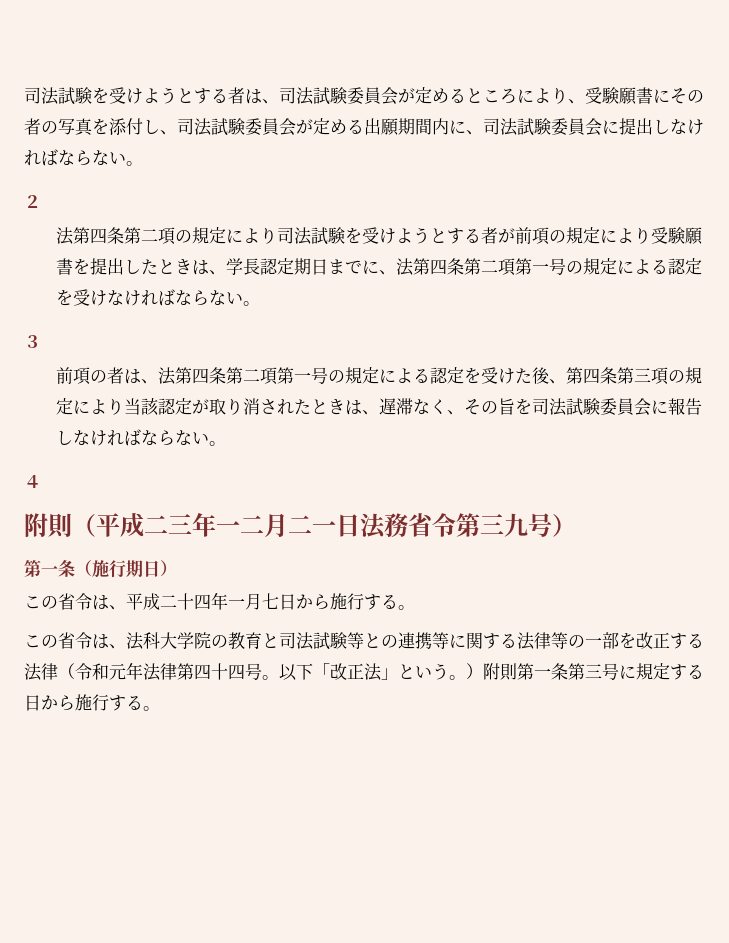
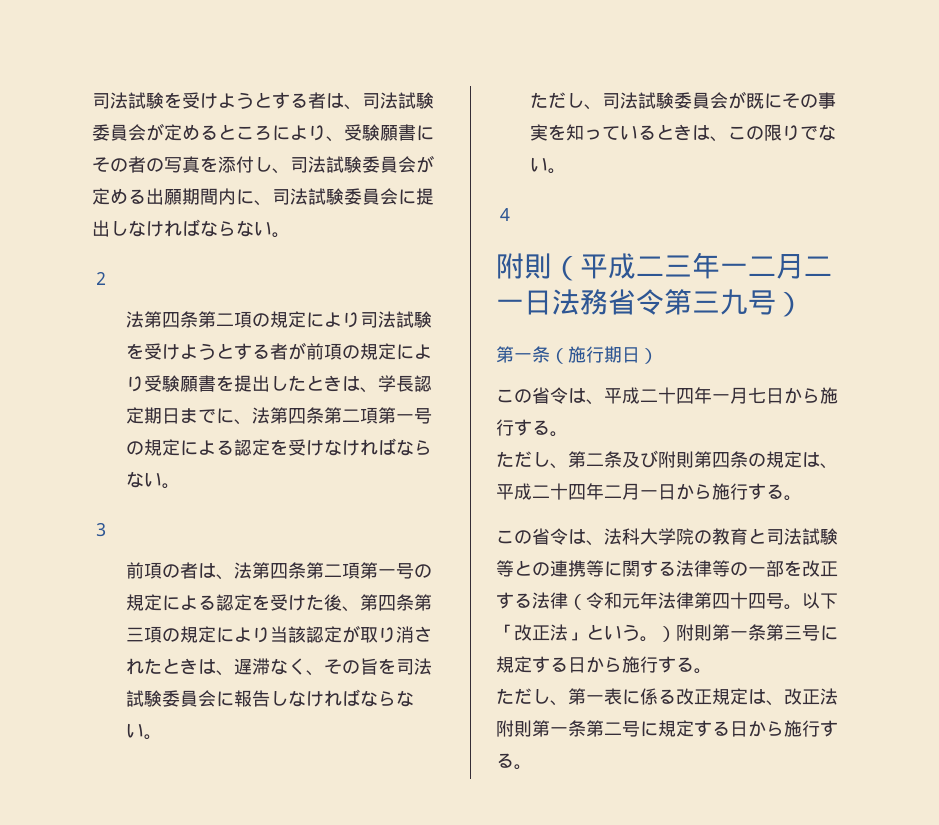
+ ただし、司法試験委員会が既にその事実を知っているときは、この限りでない。
+ ただし、第二条及び附則第四条の規定は、平成二十四年二月一日から施行する。
+ ただし、第一表に係る改正規定は、改正法附則第一条第二号に規定する日から施行する。

